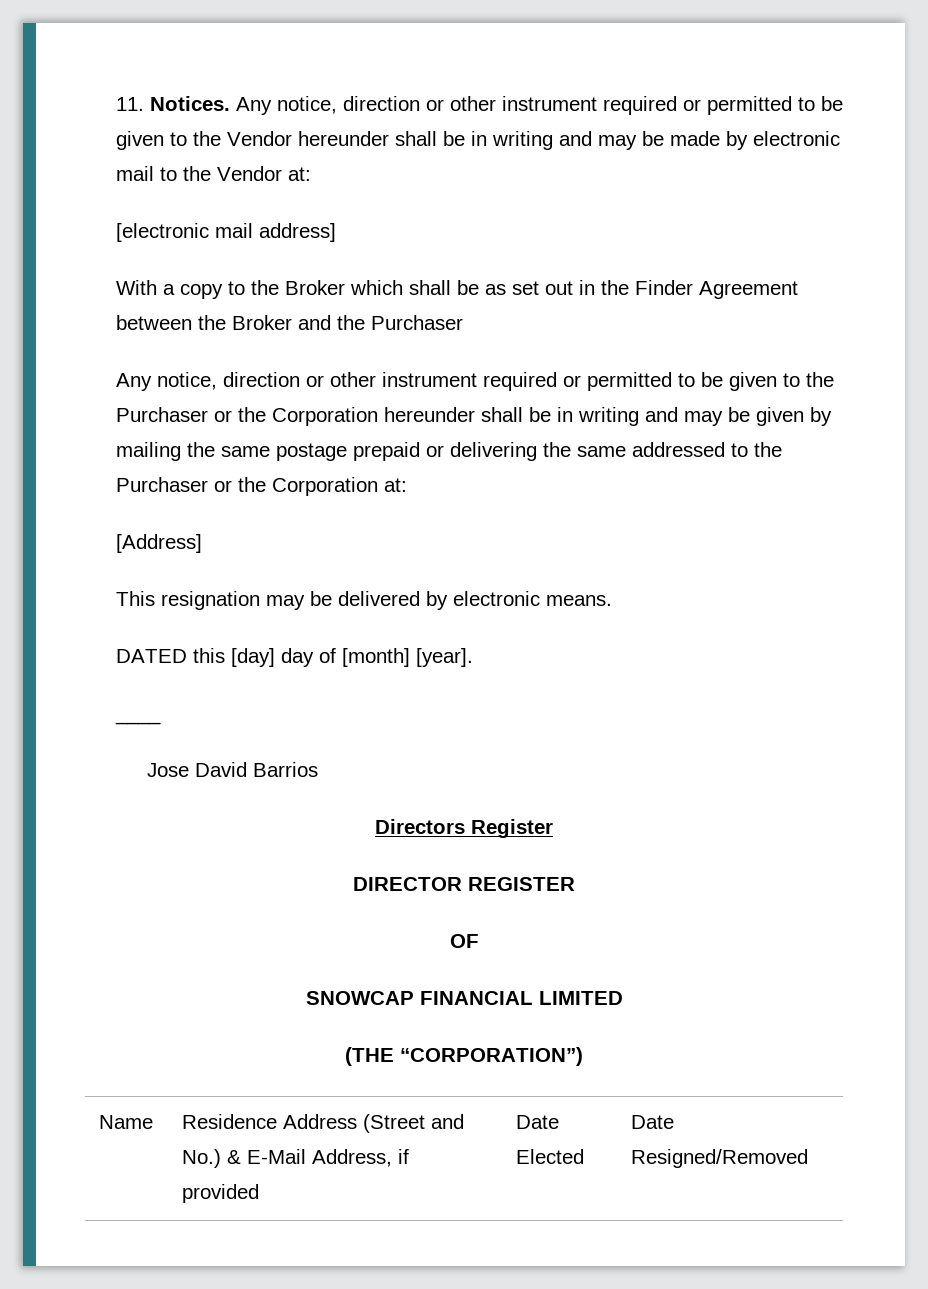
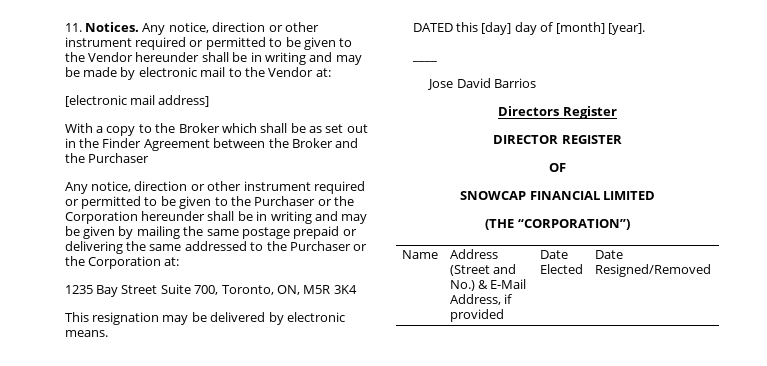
- [Address]
+ 1235 Bay Street Suite 700, Toronto, ON, M5R 3K4
- Name | Residence Address (Street and No.) & E-Mail Address, if provided | Date Elected | Date Resigned/Removed
+ Name | Address (Street and No.) & E-Mail Address, if provided | Date Elected | Date Resigned/Removed

